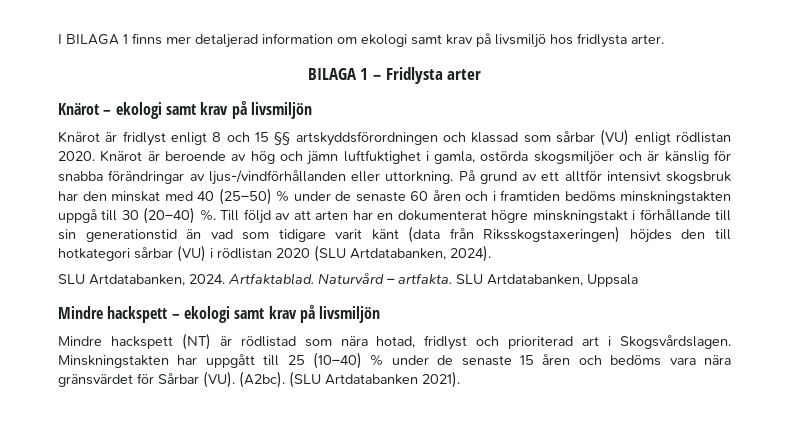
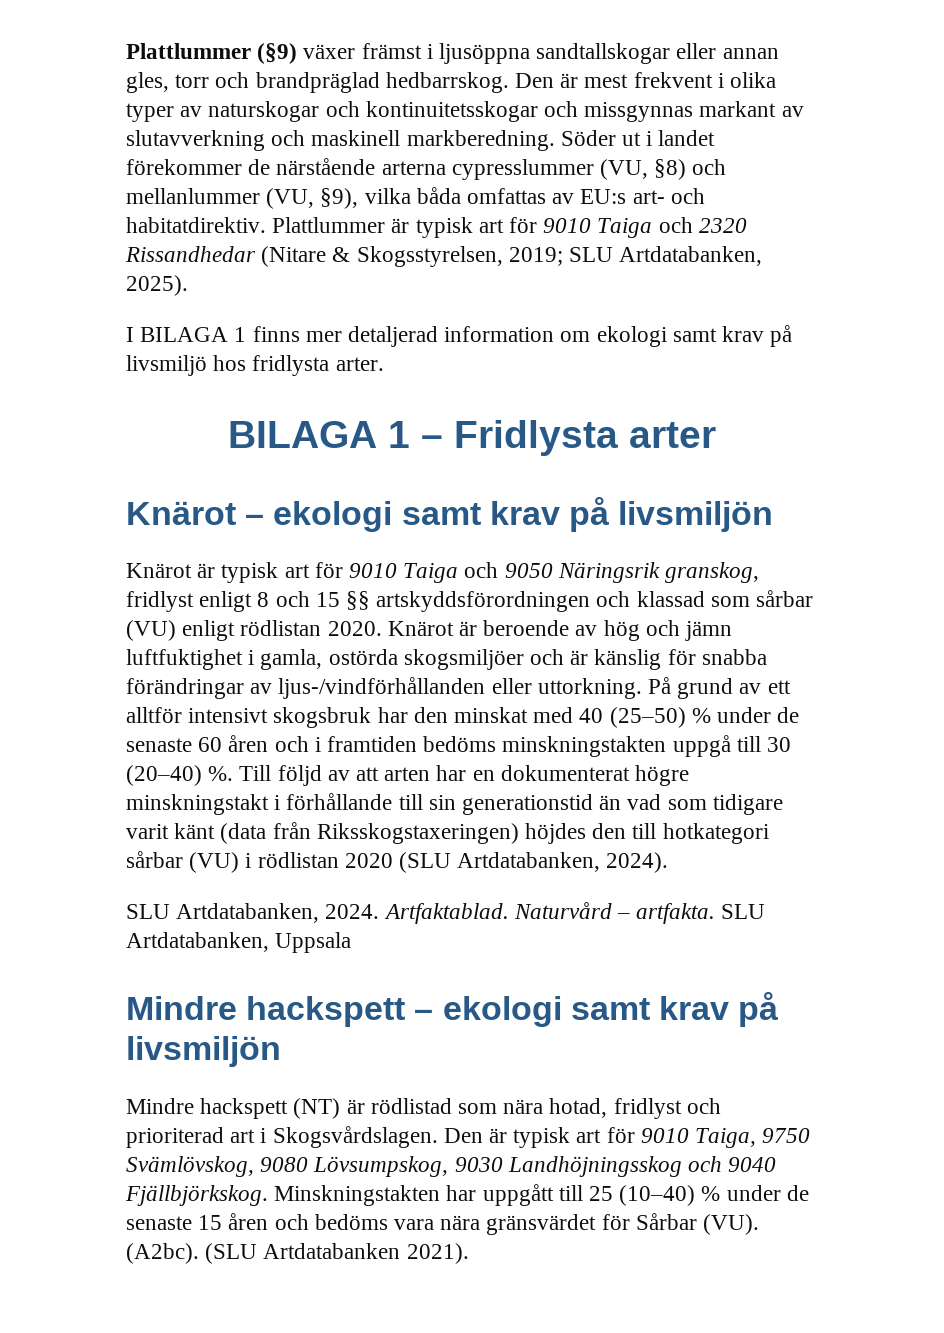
+ Plattlummer (§9) växer främst i ljusöppna sandtallskogar eller annan gles, torr och brandpräglad hedbarrskog. Den är mest frekvent i olika typer av naturskogar och kontinuitetsskogar och missgynnas markant av slutavverkning och maskinell markberedning. Söder ut i landet förekommer de närstående arterna cypresslummer (VU, §8) och mellanlummer (VU, §9), vilka båda omfattas av EU:s art- och habitatdirektiv. Plattlummer är typisk art för 9010 Taiga och 2320 Rissandhedar (Nitare & Skogsstyrelsen, 2019; SLU Artdatabanken, 2025).
- Knärot är fridlyst enligt 8 och 15 §§ artskyddsförordningen och klassad som sårbar (VU) enligt rödlistan 2020.
+ Knärot är typisk art för 9010 Taiga och 9050 Näringsrik granskog, fridlyst enligt 8 och 15 §§ artskyddsförordningen och klassad som sårbar (VU) enligt rödlistan 2020.
+ Den är typisk art för 9010 Taiga, 9750 Svämlövskog, 9080 Lövsumpskog, 9030 Landhöjningsskog och 9040 Fjällbjörkskog.

